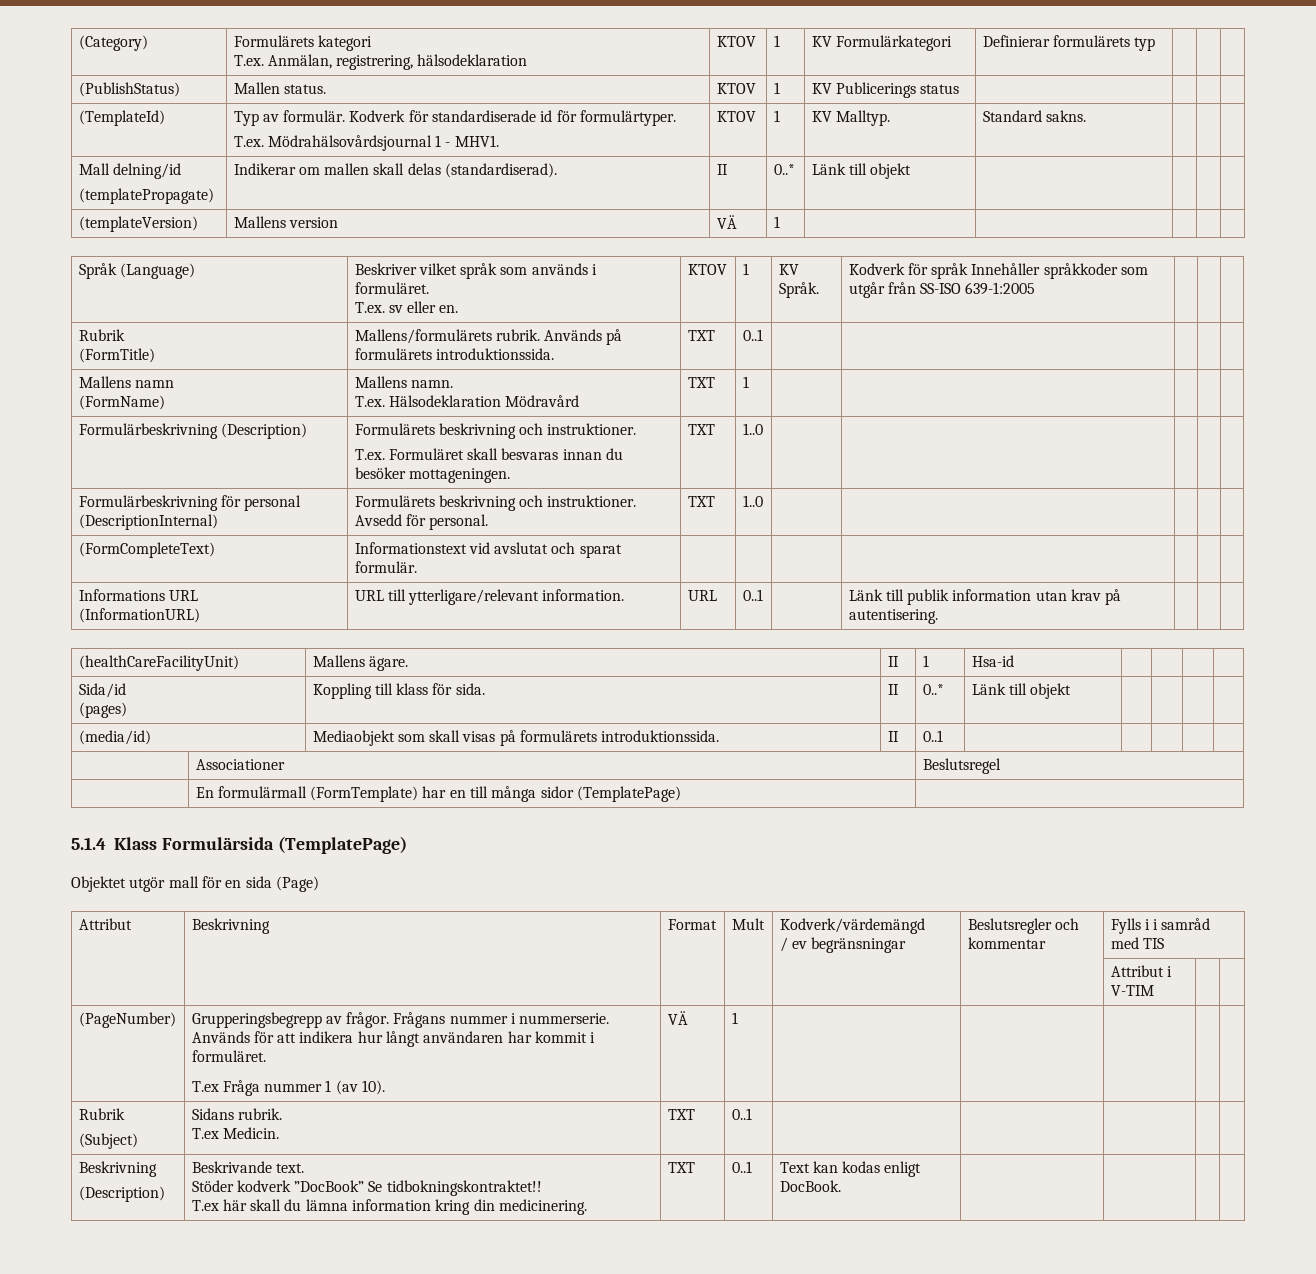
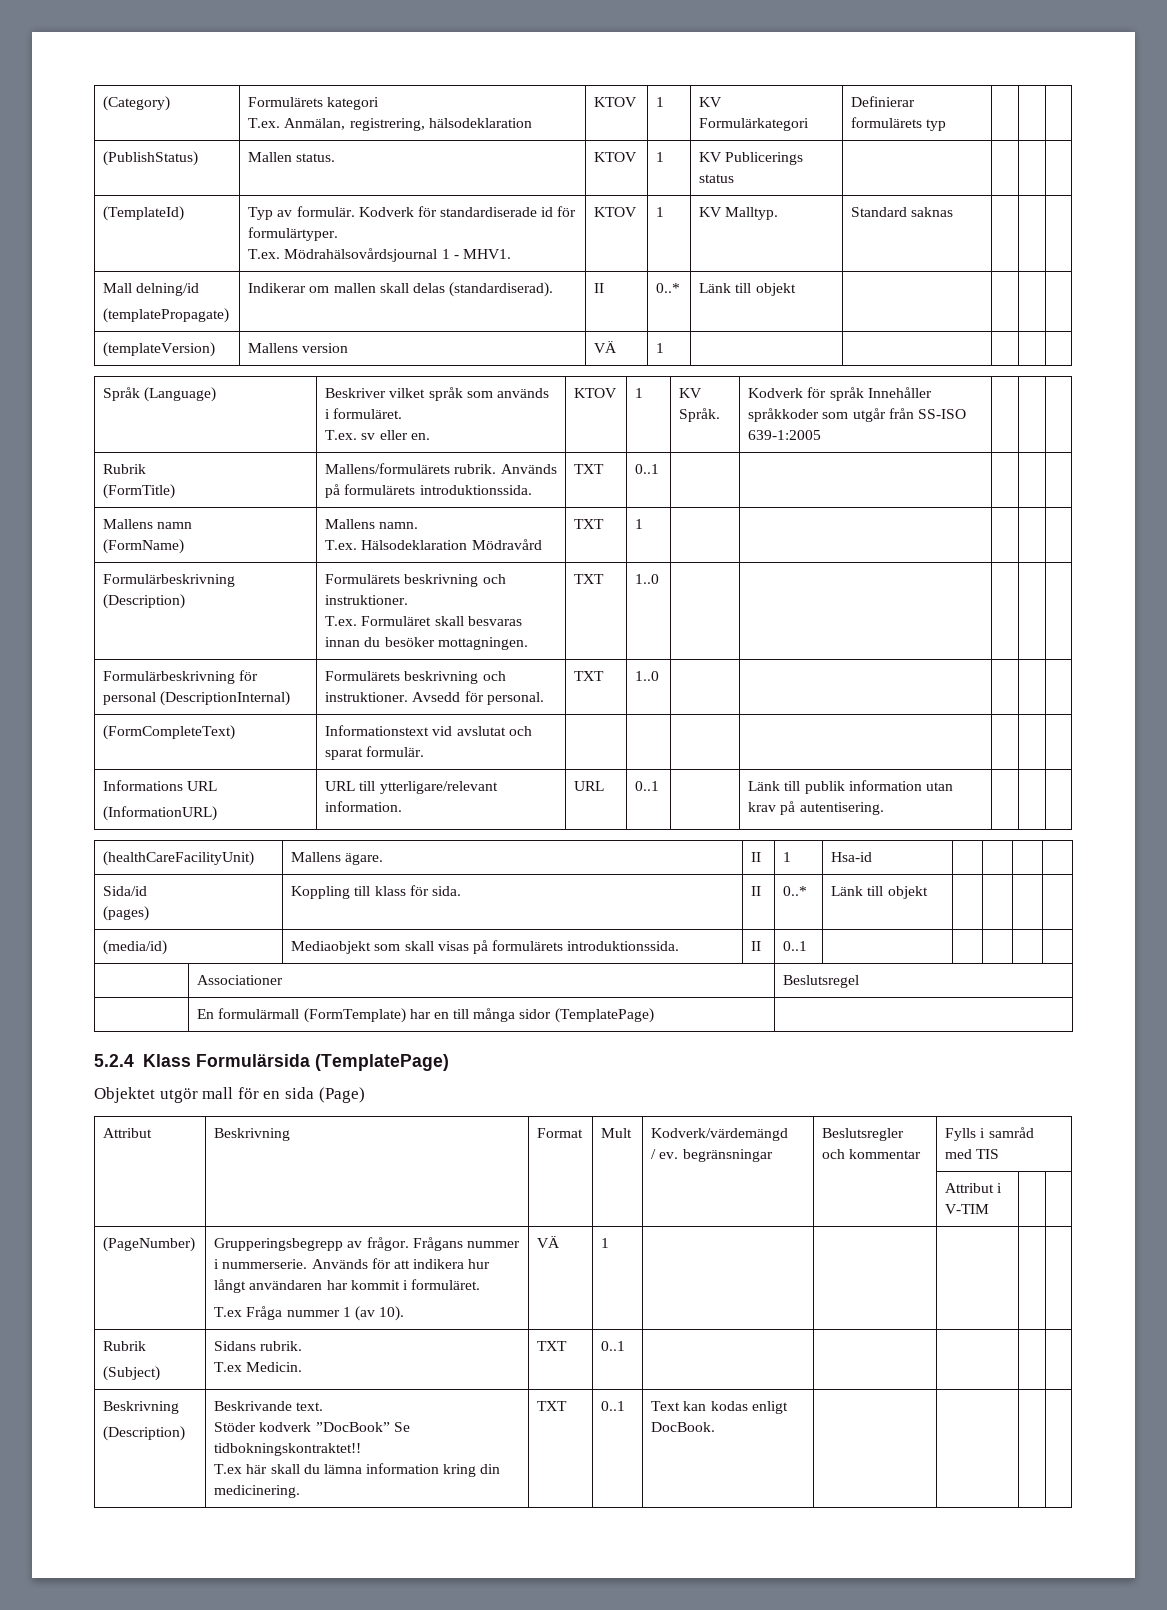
  (TemplateId) | Typ av formulär. Kodverk för standardiserade id för formulärtyper.
- T.ex. Mödrahälsovårdsjournal 1 - MHV1. | KTOV | 1 | KV Malltyp. | Standard sakns. | | |
+ T.ex. Mödrahälsovårdsjournal 1 - MHV1. | KTOV | 1 | KV Malltyp. | Standard saknas | | |
  Formulärbeskrivning (Description) | Formulärets beskrivning och instruktioner.
- T.ex. Formuläret skall besvaras innan du besöker mottageningen. | TXT | 1..0 | | | | |
+ T.ex. Formuläret skall besvaras innan du besöker mottagningen. | TXT | 1..0 | | | | |
- 5.1.4 Klass Formulärsida (TemplatePage)
+ 5.2.4 Klass Formulärsida (TemplatePage)
  Attribut | Beskrivning | Format | Mult | Kodverk/värdemängd
- / ev begränsningar | Beslutsregler och kommentar | Fylls i i samråd med TIS
+ / ev. begränsningar | Beslutsregler och kommentar | Fylls i samråd med TIS

